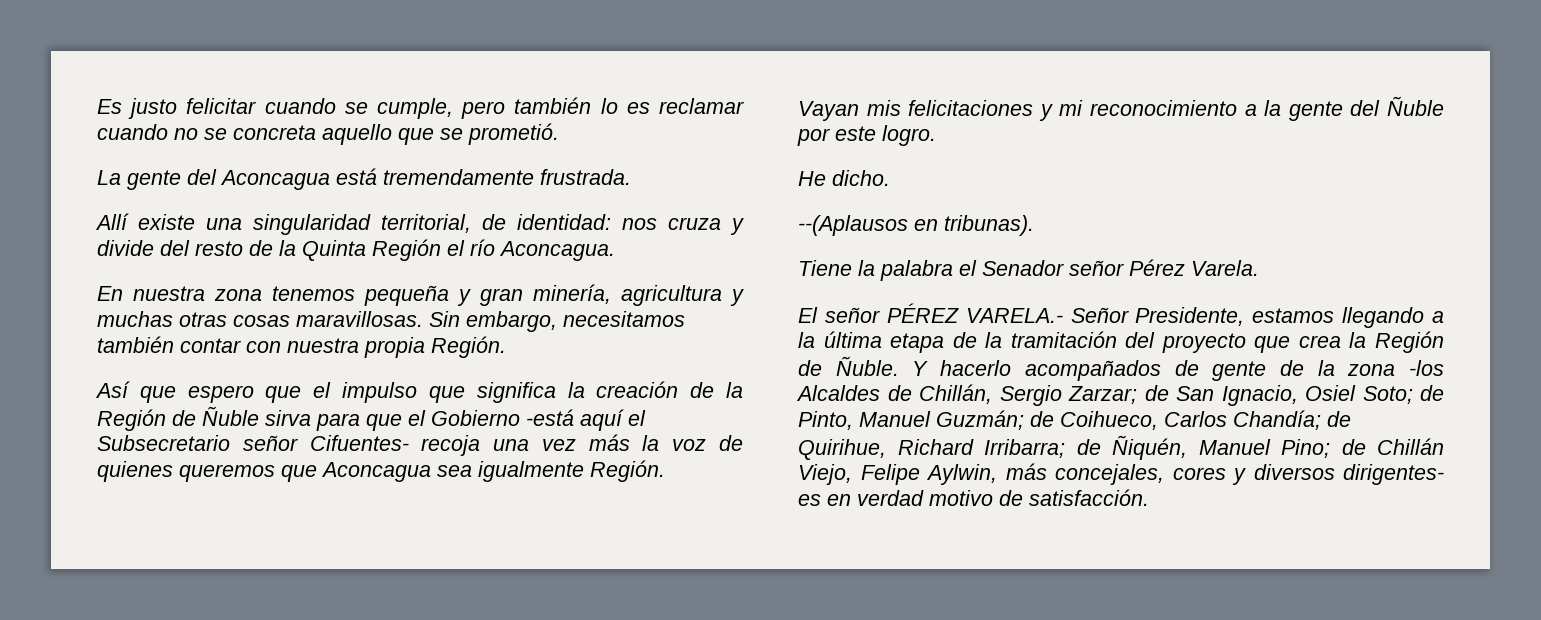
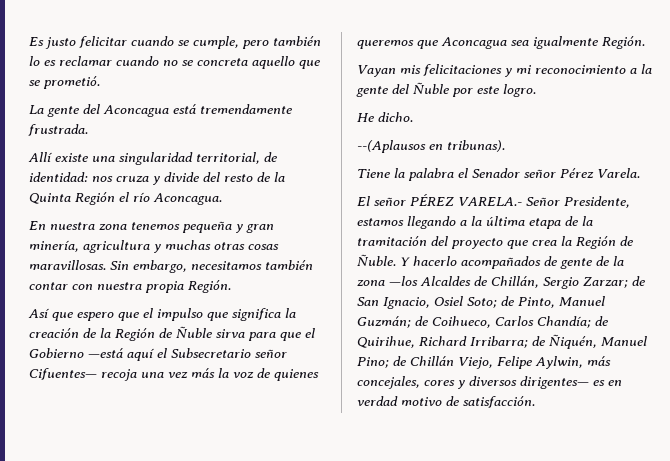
- Así que espero que el impulso que significa la creación de la Región de Ñuble sirva para que el Gobierno -está aquí el Subsecretario señor Cifuentes- recoja una vez más la voz de quienes queremos que Aconcagua sea igualmente Región.
+ Así que espero que el impulso que significa la creación de la Región de Ñuble sirva para que el Gobierno —está aquí el Subsecretario señor Cifuentes— recoja una vez más la voz de quienes queremos que Aconcagua sea igualmente Región.
- Y hacerlo acompañados de gente de la zona -los Alcaldes de Chillán, Sergio Zarzar; de San Ignacio, Osiel Soto; de Pinto, Manuel Guzmán; de Coihueco, Carlos Chandía; de Quirihue, Richard Irribarra; de Ñiquén, Manuel Pino; de Chillán Viejo, Felipe Aylwin, más concejales, cores y diversos dirigentes- es en verdad motivo de satisfacción.
+ Y hacerlo acompañados de gente de la zona —los Alcaldes de Chillán, Sergio Zarzar; de San Ignacio, Osiel Soto; de Pinto, Manuel Guzmán; de Coihueco, Carlos Chandía; de Quirihue, Richard Irribarra; de Ñiquén, Manuel Pino; de Chillán Viejo, Felipe Aylwin, más concejales, cores y diversos dirigentes— es en verdad motivo de satisfacción.

